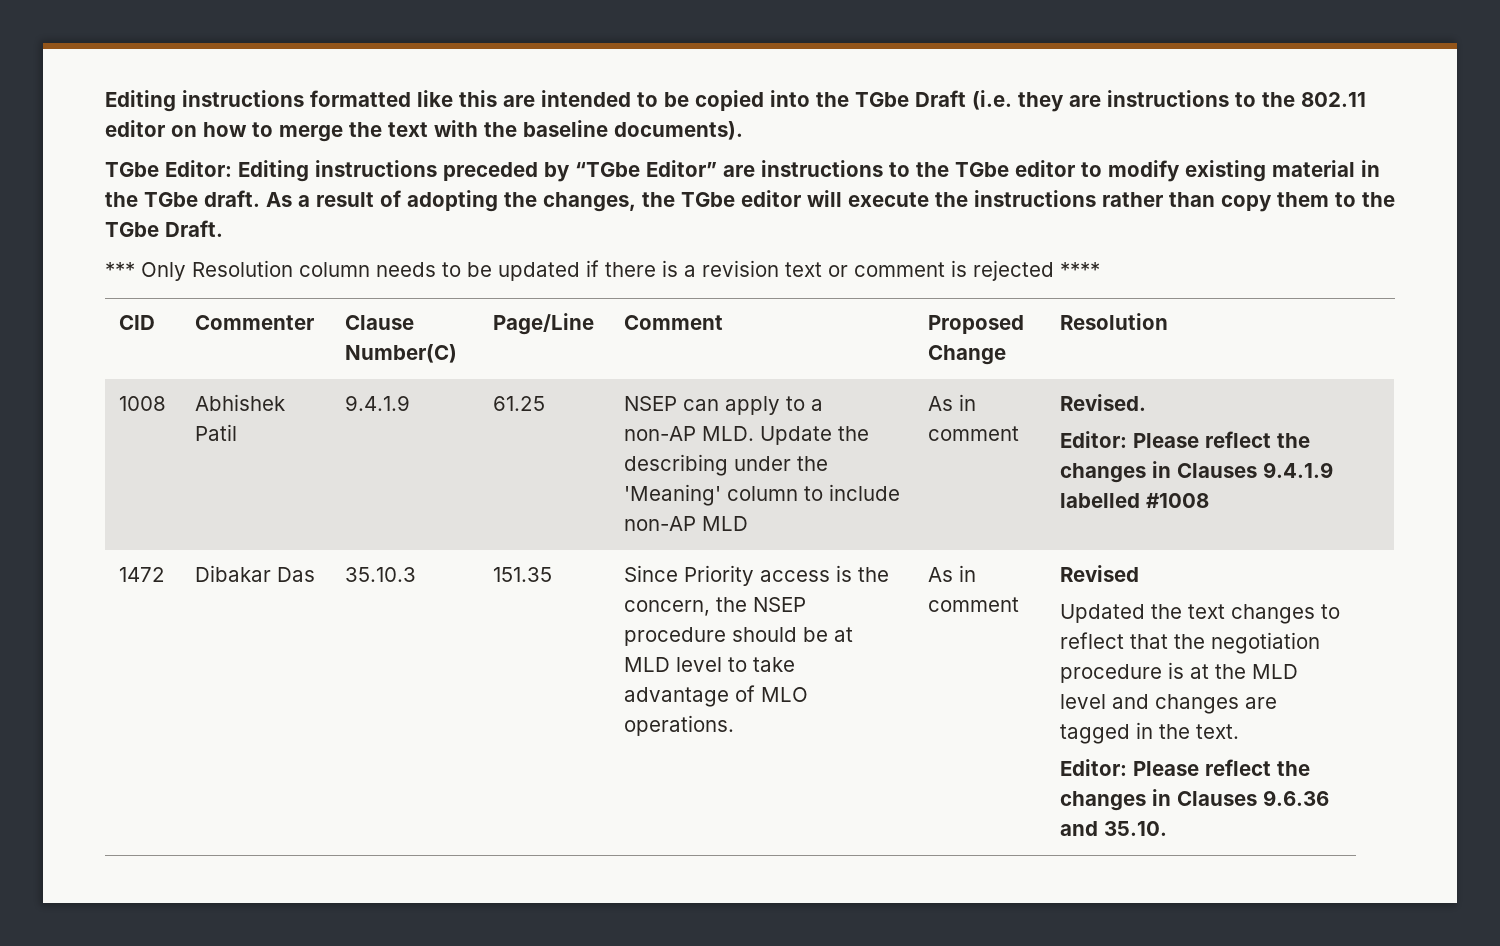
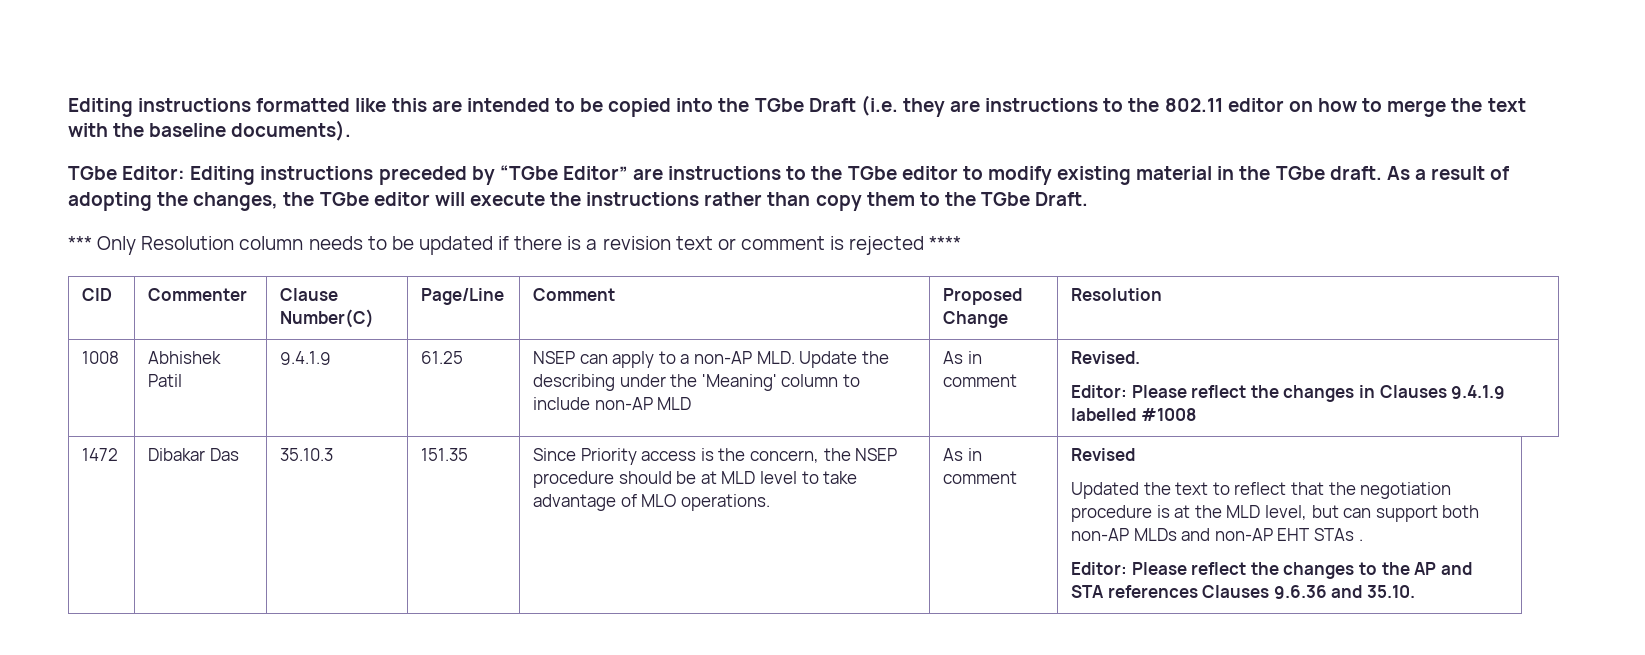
- Updated the text changes to reflect that the negotiation procedure is at the MLD level and changes are tagged in the text.
- Editor: Please reflect the changes in Clauses 9.6.36 and 35.10.
+ Updated the text to reflect that the negotiation procedure is at the MLD level, but can support both non-AP MLDs and non-AP EHT STAs .
+ Editor: Please reflect the changes to the AP and STA references Clauses 9.6.36 and 35.10.

